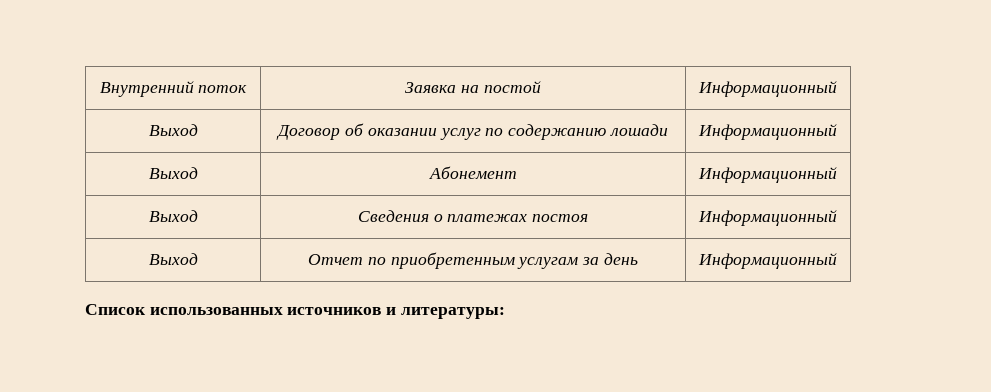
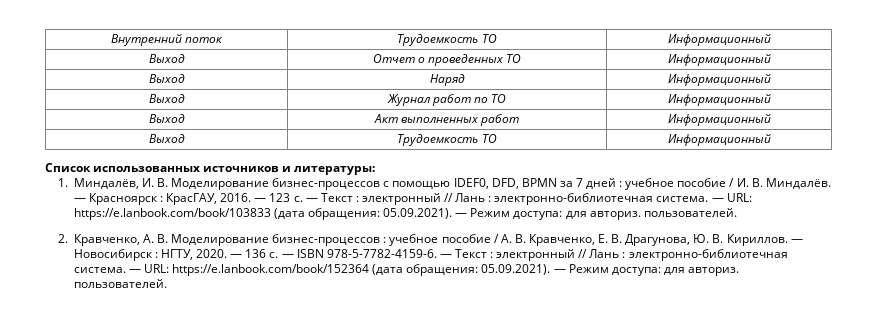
- Внутренний поток | Заявка на постой | Информационный
- Выход | Договор об оказании услуг по содержанию лошади | Информационный
- Выход | Абонемент | Информационный
- Выход | Сведения о платежах постоя | Информационный
- Выход | Отчет по приобретенным услугам за день | Информационный
+ Внутренний поток | Трудоемкость ТО | Информационный
+ Выход | Отчет о проведенных ТО | Информационный
+ Выход | Наряд | Информационный
+ Выход | Журнал работ по ТО | Информационный
+ Выход | Акт выполненных работ | Информационный
+ Выход | Трудоемкость ТО | Информационный
+ 1. Миндалёв, И. В. Моделирование бизнес-процессов с помощью IDEF0, DFD, BPMN за 7 дней : учебное пособие / И. В. Миндалёв. — Красноярск : КрасГАУ, 2016. — 123 с. — Текст : электронный // Лань : электронно-библиотечная система. — URL: https://e.lanbook.com/book/103833 (дата обращения: 05.09.2021). — Режим доступа: для авториз. пользователей.
+ 2. Кравченко, А. В. Моделирование бизнес-процессов : учебное пособие / А. В. Кравченко, Е. В. Драгунова, Ю. В. Кириллов. — Новосибирск : НГТУ, 2020. — 136 с. — ISBN 978-5-7782-4159-6. — Текст : электронный // Лань : электронно-библиотечная система. — URL: https://e.lanbook.com/book/152364 (дата обращения: 05.09.2021). — Режим доступа: для авториз. пользователей.

